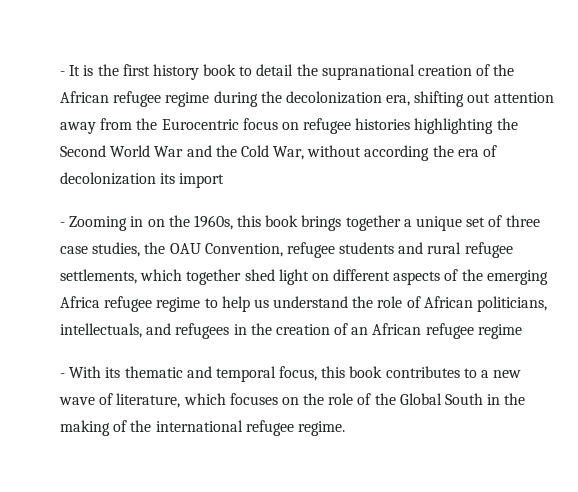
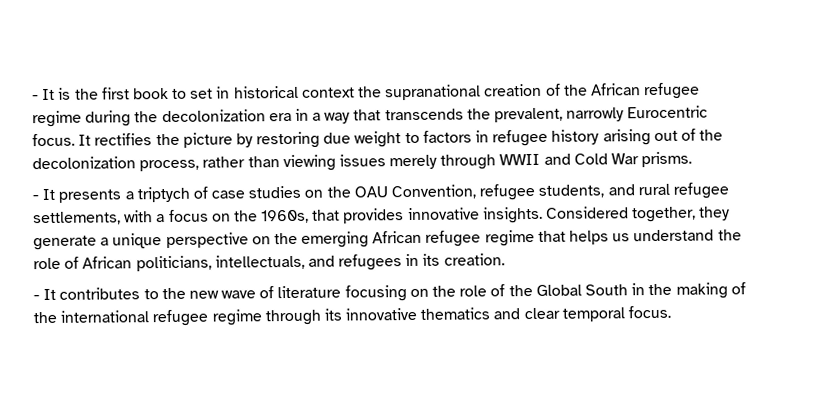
- - It is the first history book to detail the supranational creation of the African refugee regime during the decolonization era, shifting out attention away from the Eurocentric focus on refugee histories highlighting the Second World War and the Cold War, without according the era of decolonization its import
- - Zooming in on the 1960s, this book brings together a unique set of three case studies, the OAU Convention, refugee students and rural refugee settlements, which together shed light on different aspects of the emerging Africa refugee regime to help us understand the role of African politicians, intellectuals, and refugees in the creation of an African refugee regime
- - With its thematic and temporal focus, this book contributes to a new wave of literature, which focuses on the role of the Global South in the making of the international refugee regime.
+ - It is the first book to set in historical context the supranational creation of the African refugee regime during the decolonization era in a way that transcends the prevalent, narrowly Eurocentric focus. It rectifies the picture by restoring due weight to factors in refugee history arising out of the decolonization process, rather than viewing issues merely through WWII and Cold War prisms.
+ - It presents a triptych of case studies on the OAU Convention, refugee students, and rural refugee settlements, with a focus on the 1960s, that provides innovative insights. Considered together, they generate a unique perspective on the emerging African refugee regime that helps us understand the role of African politicians, intellectuals, and refugees in its creation.
+ - It contributes to the new wave of literature focusing on the role of the Global South in the making of the international refugee regime through its innovative thematics and clear temporal focus.

